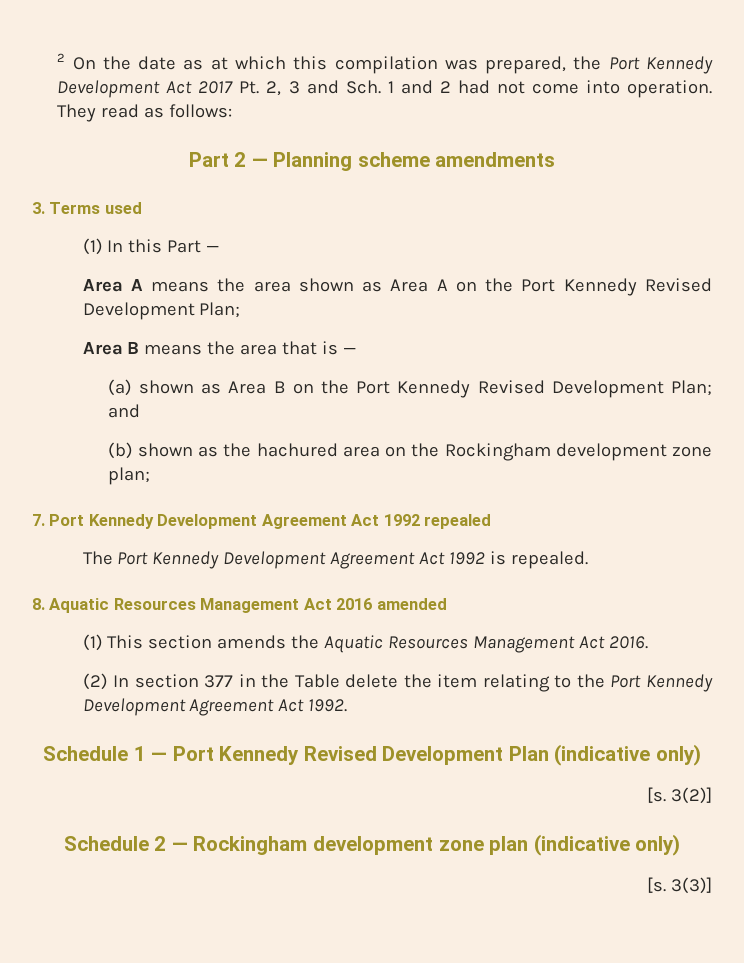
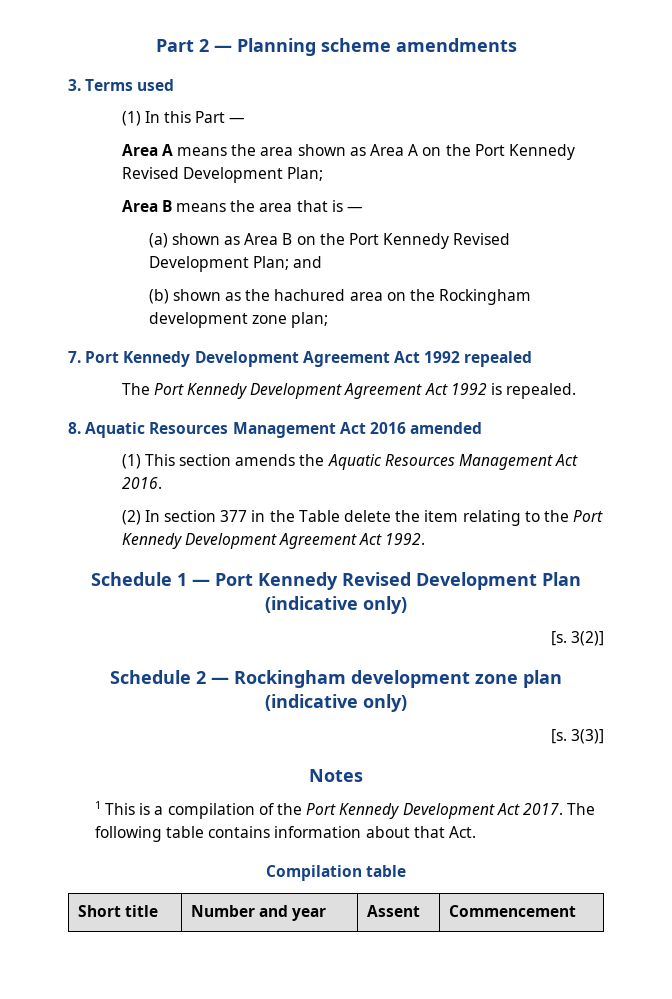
- 2 On the date as at which this compilation was prepared, the Port Kennedy Development Act 2017 Pt. 2, 3 and Sch. 1 and 2 had not come into operation. They read as follows:
+ Notes
+ 1 This is a compilation of the Port Kennedy Development Act 2017. The following table contains information about that Act.
+ Compilation table
+ Short title | Number and year | Assent | Commencement

